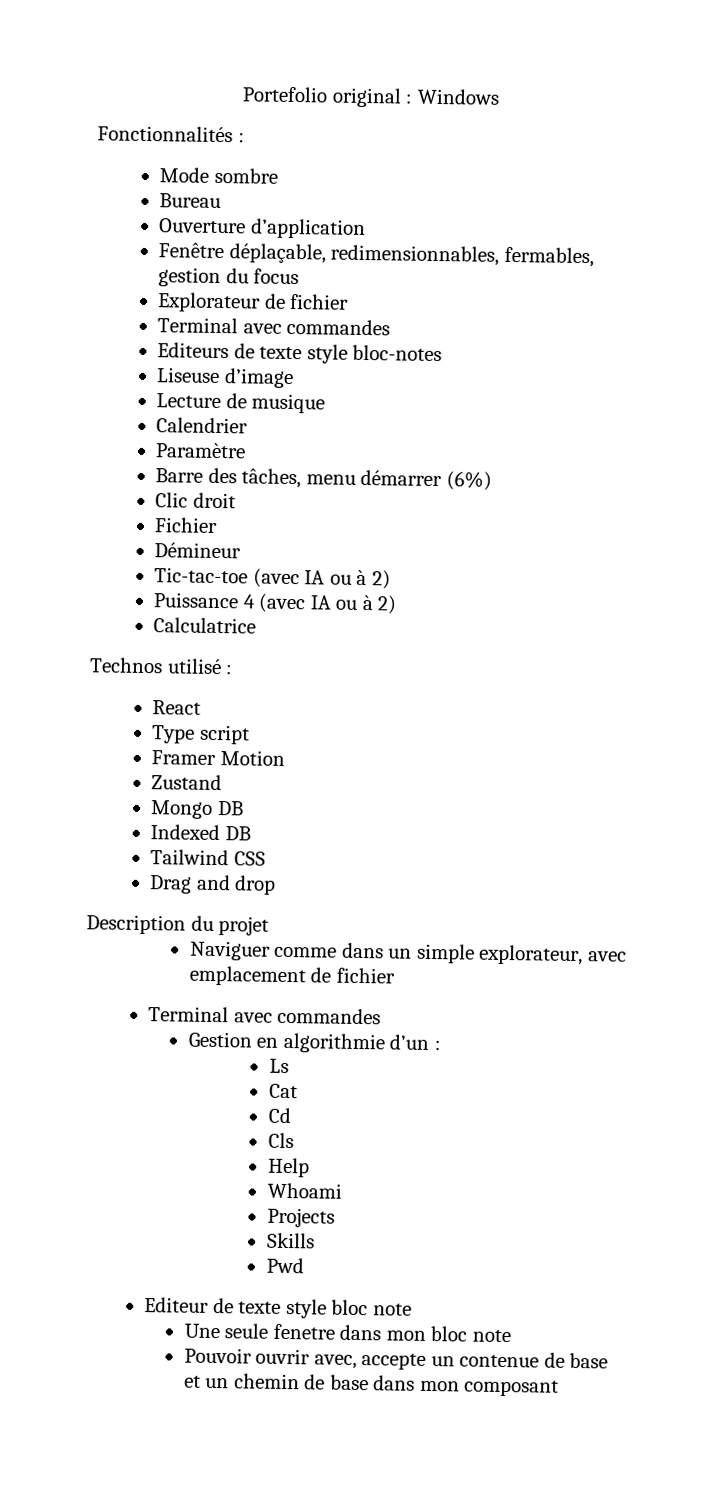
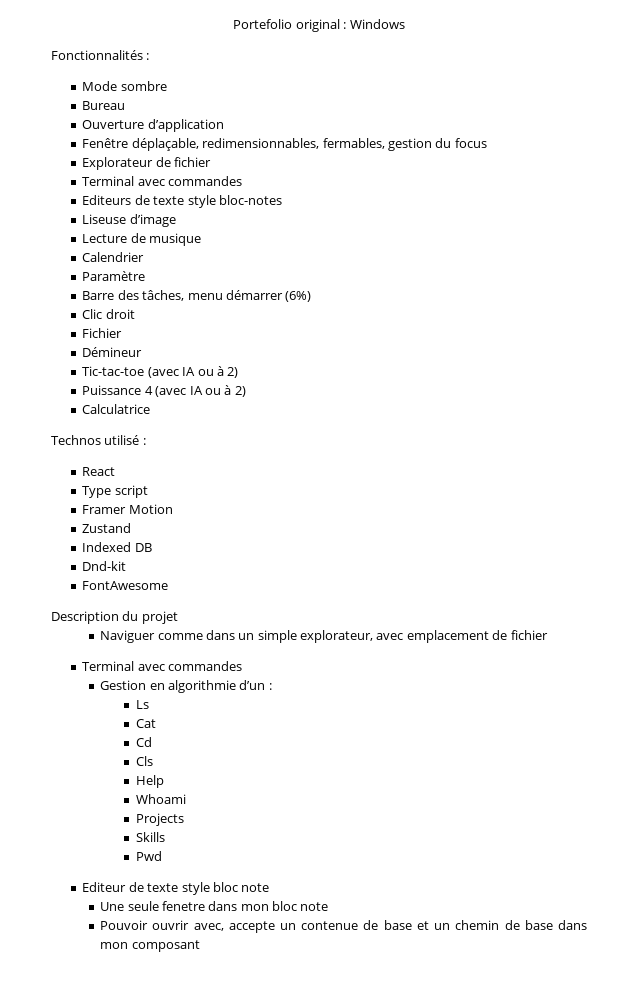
- Mongo DB
- Tailwind CSS
- Drag and drop
+ Dnd-kit
+ FontAwesome

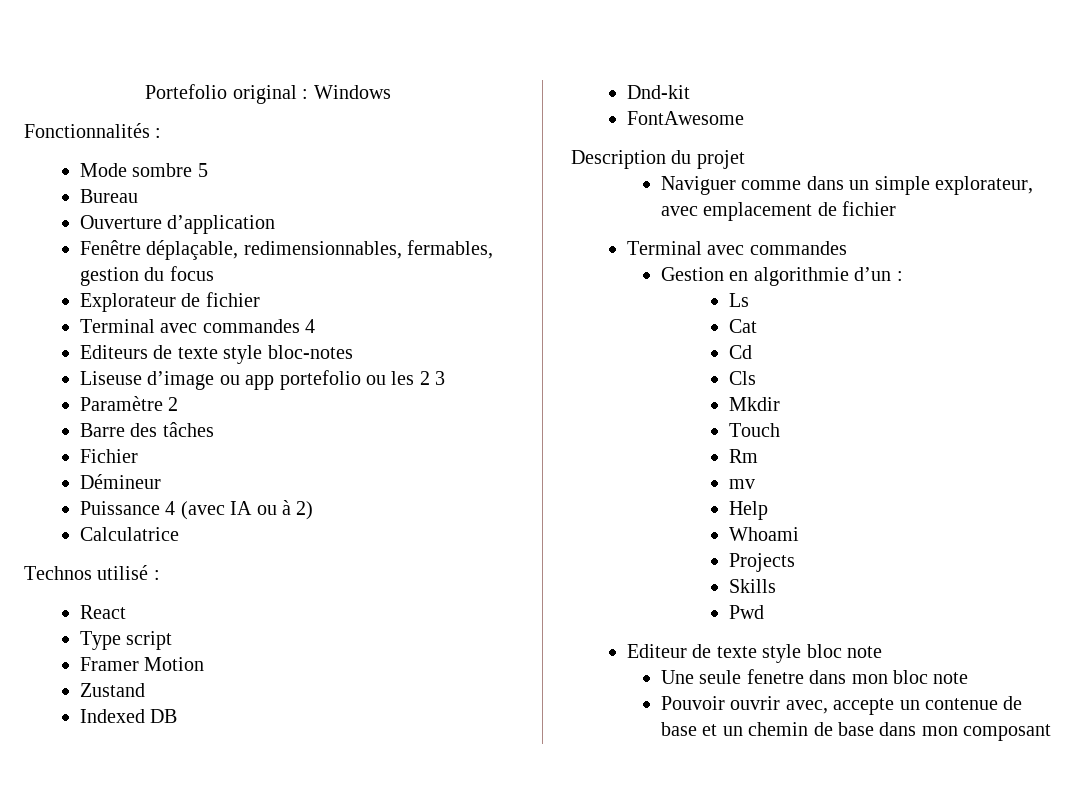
- Mode sombre
+ Mode sombre 5
  Explorateur de fichier
- Terminal avec commandes
+ Terminal avec commandes 4
- Liseuse d’image
- Lecture de musique
- Calendrier
+ Liseuse d’image ou app portefolio ou les 2 3
- Paramètre
+ Paramètre 2
- Barre des tâches, menu démarrer (6%)
- Clic droit
+ Barre des tâches
  Fichier
  Démineur
- Tic-tac-toe (avec IA ou à 2)
+ Mkdir
+ Touch
+ Rm
+ mv

